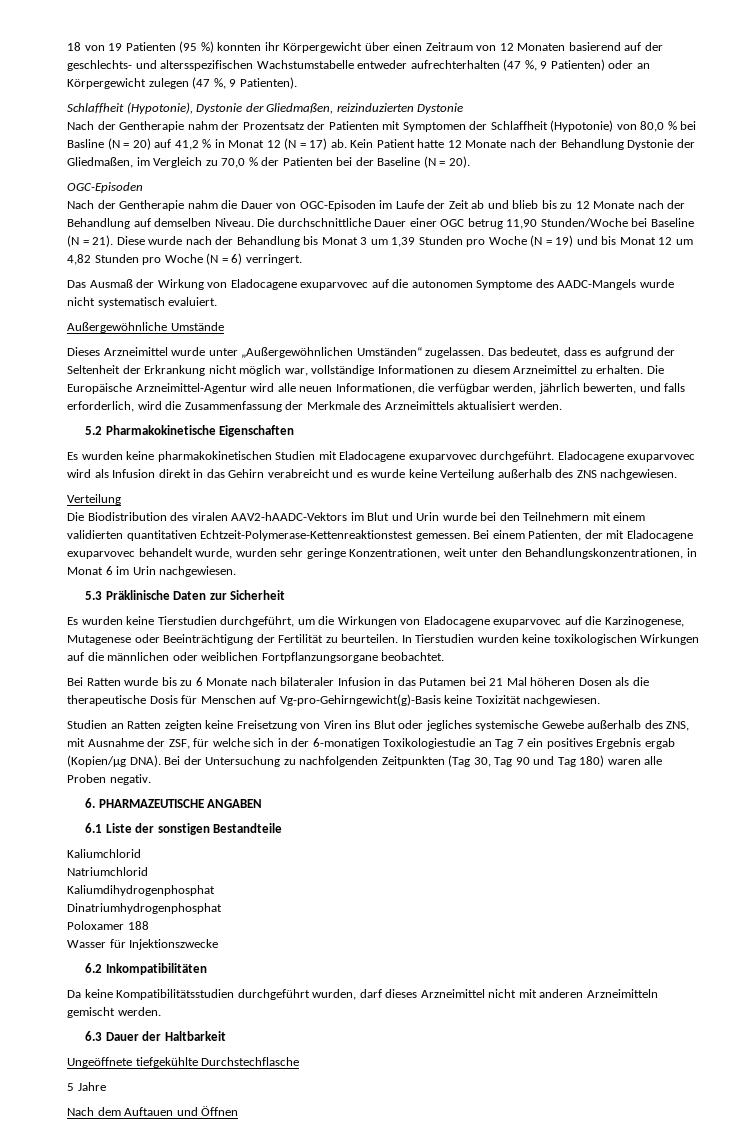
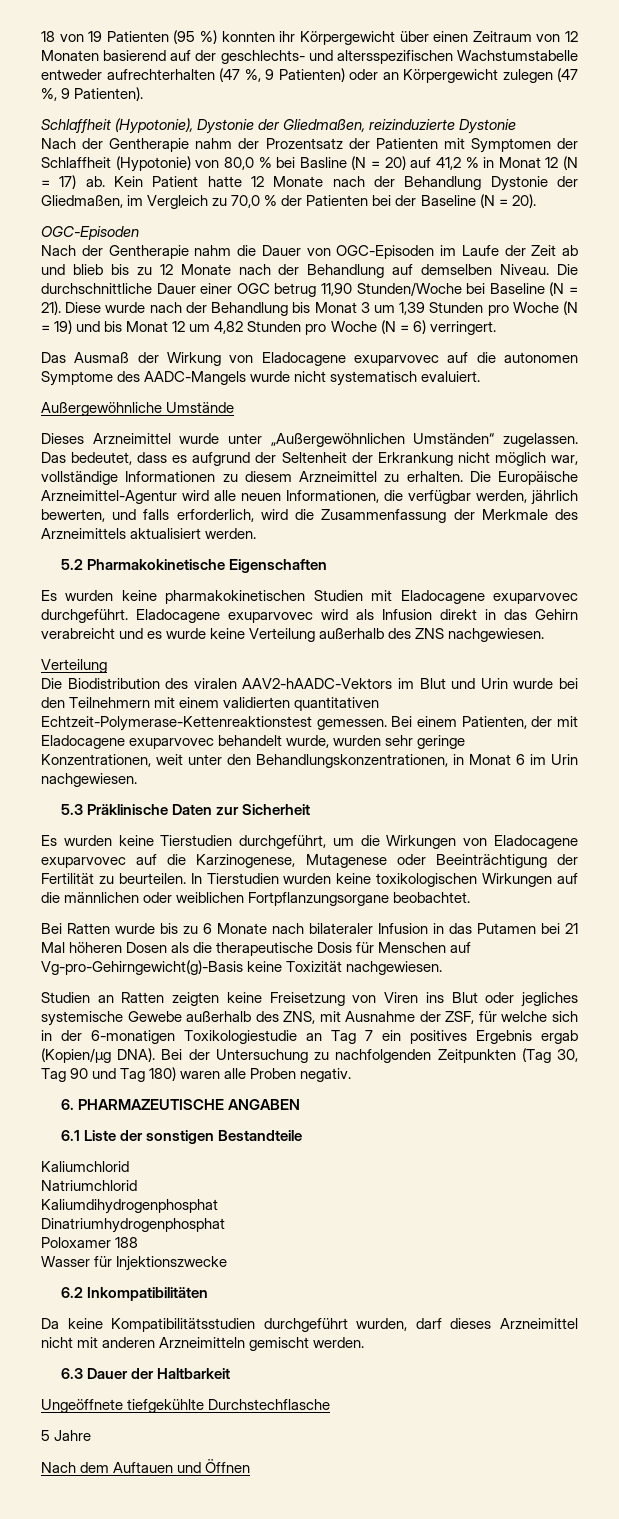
- Schlaffheit (Hypotonie), Dystonie der Gliedmaßen, reizinduzierten Dystonie
+ Schlaffheit (Hypotonie), Dystonie der Gliedmaßen, reizinduzierte Dystonie

